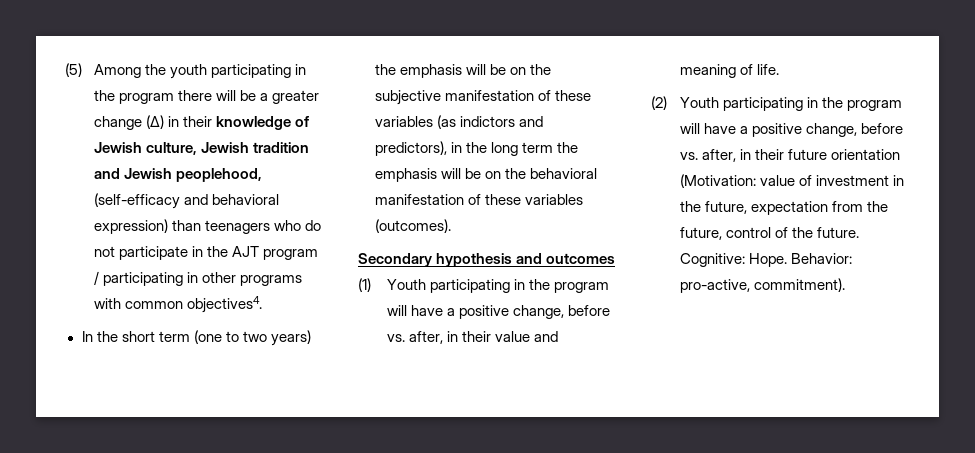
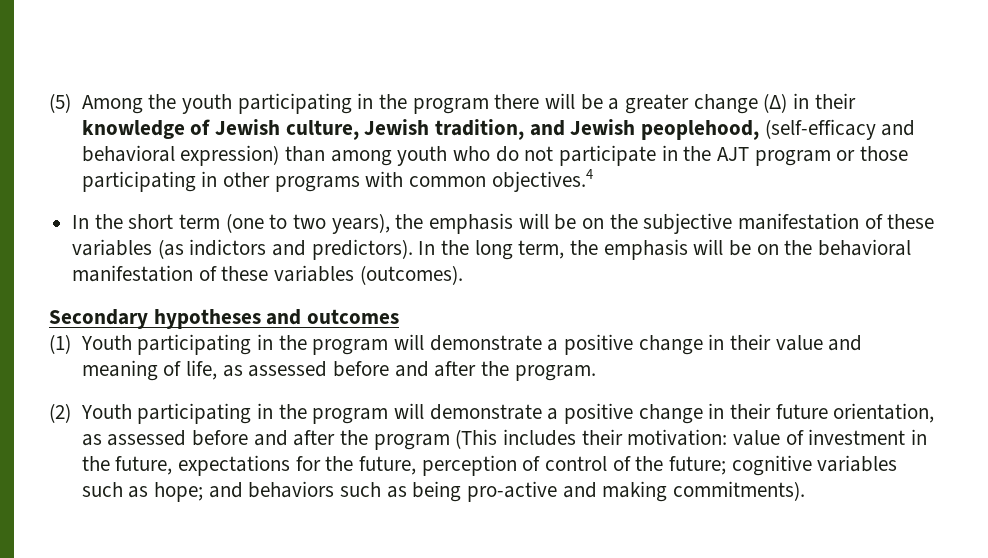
- (5) Among the youth participating in the program there will be a greater change (Δ) in their knowledge of Jewish culture, Jewish tradition and Jewish peoplehood, (self-efficacy and behavioral expression) than teenagers who do not participate in the AJT program / participating in other programs with common objectives4.
+ (5) Among the youth participating in the program there will be a greater change (Δ) in their knowledge of Jewish culture, Jewish tradition, and Jewish peoplehood, (self-efficacy and behavioral expression) than among youth who do not participate in the AJT program or those participating in other programs with common objectives.4
- In the short term (one to two years) the emphasis will be on the subjective manifestation of these variables (as indictors and predictors), in the long term the emphasis will be on the behavioral manifestation of these variables (outcomes).
+ In the short term (one to two years), the emphasis will be on the subjective manifestation of these variables (as indictors and predictors). In the long term, the emphasis will be on the behavioral manifestation of these variables (outcomes).
- Secondary hypothesis and outcomes
+ Secondary hypotheses and outcomes
- (1) Youth participating in the program will have a positive change, before vs. after, in their value and meaning of life.
+ (1) Youth participating in the program will demonstrate a positive change in their value and meaning of life, as assessed before and after the program.
- (2) Youth participating in the program will have a positive change, before vs. after, in their future orientation (Motivation: value of investment in the future, expectation from the future, control of the future. Cognitive: Hope. Behavior: pro-active, commitment).
+ (2) Youth participating in the program will demonstrate a positive change in their future orientation, as assessed before and after the program (This includes their motivation: value of investment in the future, expectations for the future, perception of control of the future; cognitive variables such as hope; and behaviors such as being pro-active and making commitments).

